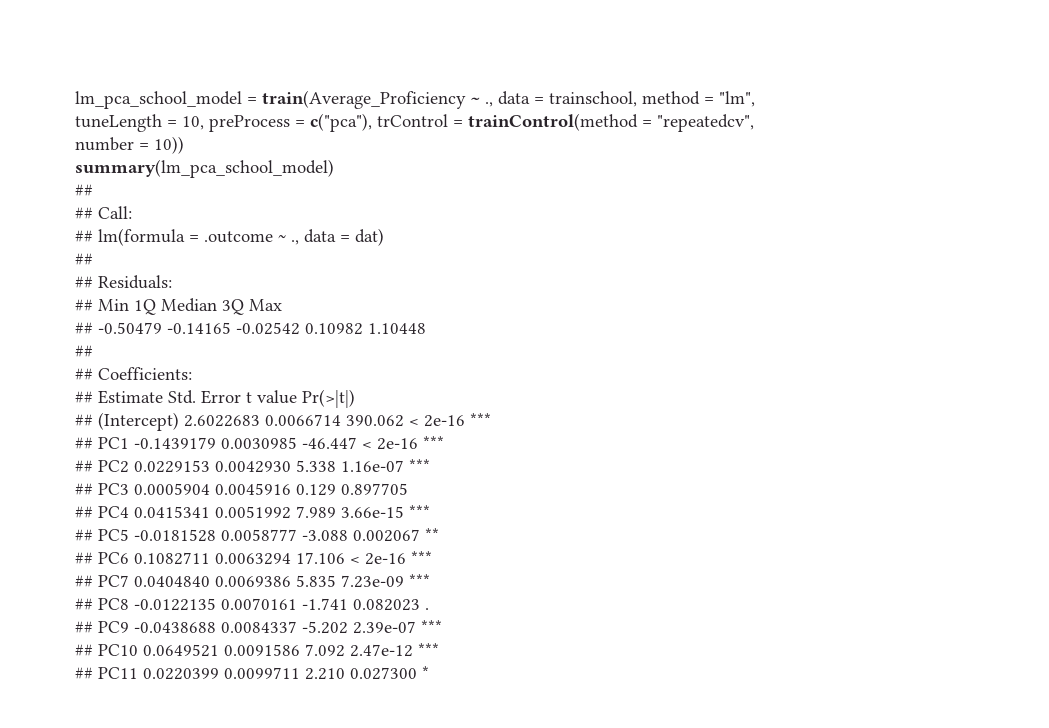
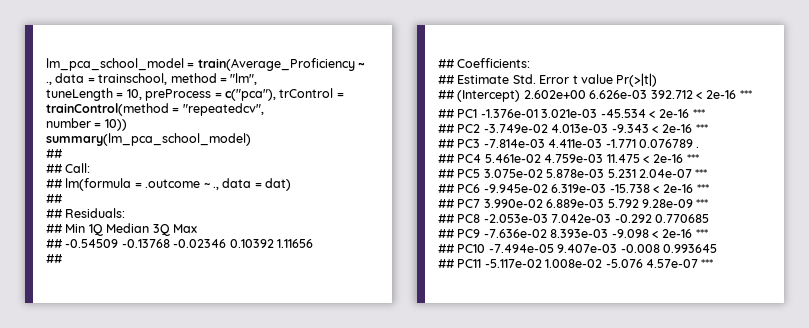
- ## -0.50479 -0.14165 -0.02542 0.10982 1.10448
+ ## -0.54509 -0.13768 -0.02346 0.10392 1.11656
- ## (Intercept) 2.6022683 0.0066714 390.062 < 2e-16 ***
+ ## (Intercept) 2.602e+00 6.626e-03 392.712 < 2e-16 ***
- ## PC1 -0.1439179 0.0030985 -46.447 < 2e-16 ***
+ ## PC1 -1.376e-01 3.021e-03 -45.534 < 2e-16 ***
- ## PC2 0.0229153 0.0042930 5.338 1.16e-07 ***
- ## PC3 0.0005904 0.0045916 0.129 0.897705
- ## PC4 0.0415341 0.0051992 7.989 3.66e-15 ***
- ## PC5 -0.0181528 0.0058777 -3.088 0.002067 **
+ ## PC2 -3.749e-02 4.013e-03 -9.343 < 2e-16 ***
+ ## PC3 -7.814e-03 4.411e-03 -1.771 0.076789 .
+ ## PC4 5.461e-02 4.759e-03 11.475 < 2e-16 ***
+ ## PC5 3.075e-02 5.878e-03 5.231 2.04e-07 ***
- ## PC6 0.1082711 0.0063294 17.106 < 2e-16 ***
+ ## PC6 -9.945e-02 6.319e-03 -15.738 < 2e-16 ***
- ## PC7 0.0404840 0.0069386 5.835 7.23e-09 ***
+ ## PC7 3.990e-02 6.889e-03 5.792 9.28e-09 ***
- ## PC8 -0.0122135 0.0070161 -1.741 0.082023 .
- ## PC9 -0.0438688 0.0084337 -5.202 2.39e-07 ***
- ## PC10 0.0649521 0.0091586 7.092 2.47e-12 ***
- ## PC11 0.0220399 0.0099711 2.210 0.027300 *
+ ## PC8 -2.053e-03 7.042e-03 -0.292 0.770685
+ ## PC9 -7.636e-02 8.393e-03 -9.098 < 2e-16 ***
+ ## PC10 -7.494e-05 9.407e-03 -0.008 0.993645
+ ## PC11 -5.117e-02 1.008e-02 -5.076 4.57e-07 ***

